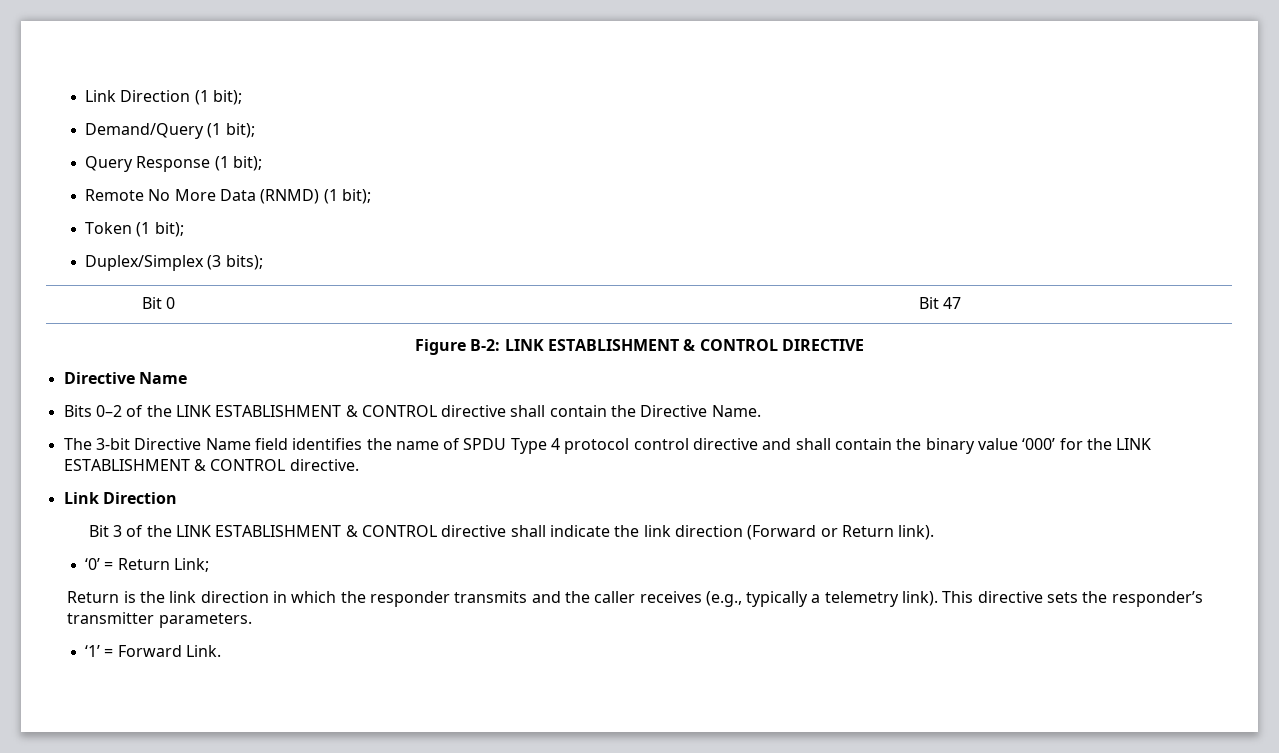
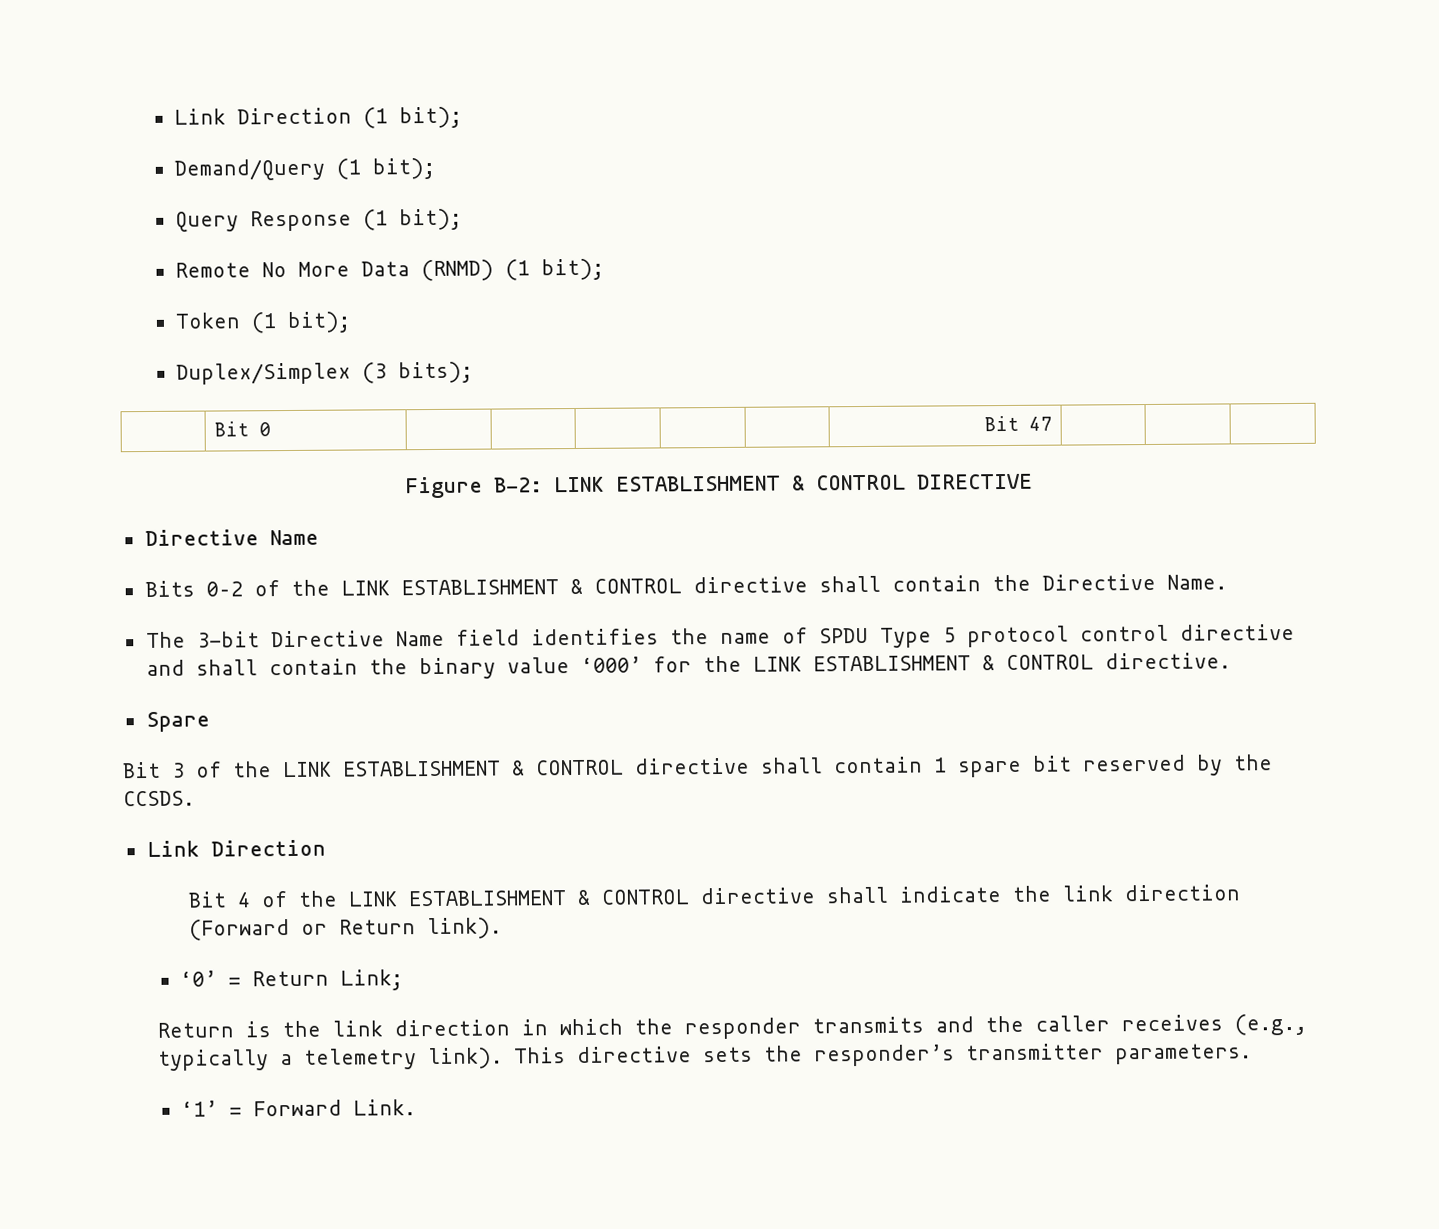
- The 3-bit Directive Name field identifies the name of SPDU Type 4 protocol control directive and shall contain the binary value ‘000’ for the LINK ESTABLISHMENT & CONTROL directive.
+ The 3-bit Directive Name field identifies the name of SPDU Type 5 protocol control directive and shall contain the binary value ‘000’ for the LINK ESTABLISHMENT & CONTROL directive.
+ Spare
+ Bit 3 of the LINK ESTABLISHMENT & CONTROL directive shall contain 1 spare bit reserved by the CCSDS.
- Bit 3 of the LINK ESTABLISHMENT & CONTROL directive shall indicate the link direction (Forward or Return link).
+ Bit 4 of the LINK ESTABLISHMENT & CONTROL directive shall indicate the link direction (Forward or Return link).

